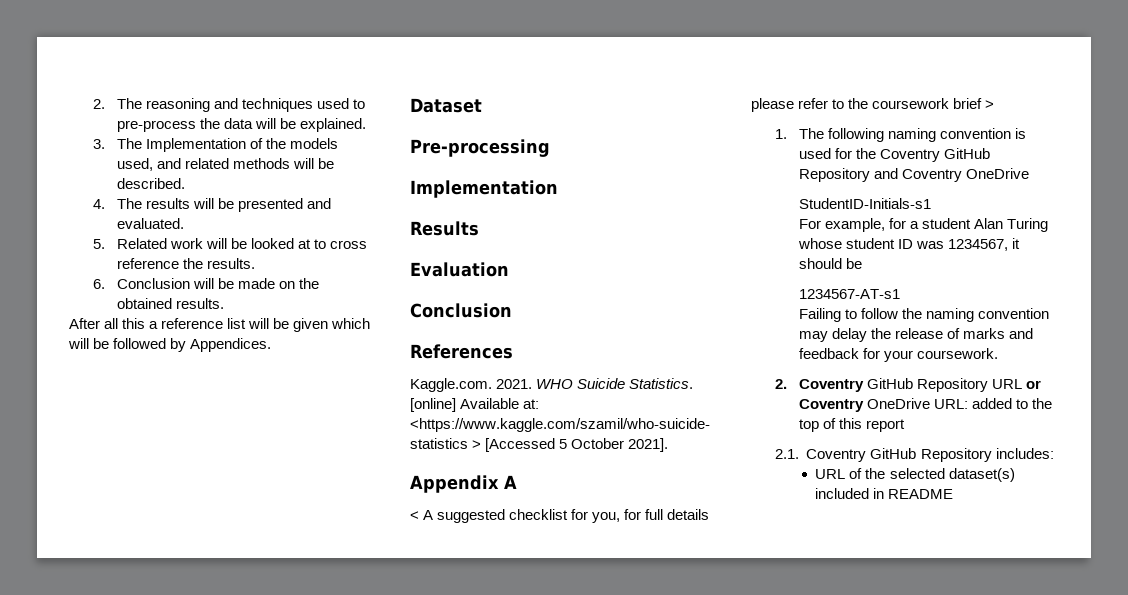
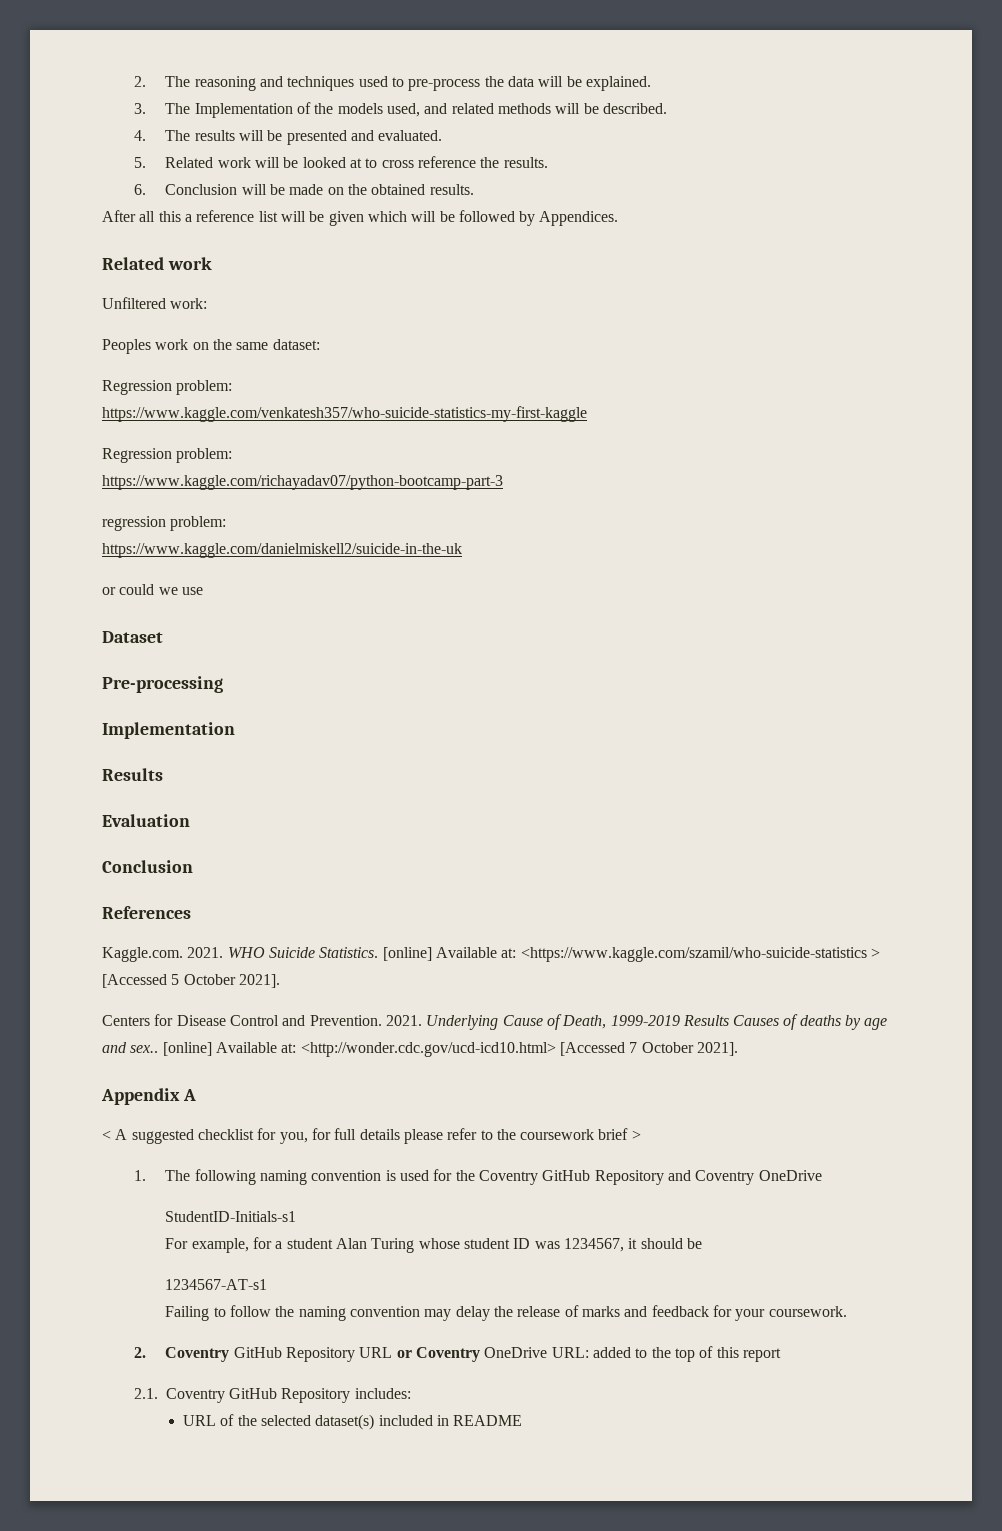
  After all this a reference list will be given which will be followed by Appendices.
+ Related work
+ Unfiltered work:
+ Peoples work on the same dataset:
+ Regression problem:
+ https://www.kaggle.com/venkatesh357/who-suicide-statistics-my-first-kaggle
+ Regression problem:
+ https://www.kaggle.com/richayadav07/python-bootcamp-part-3
+ regression problem:
+ https://www.kaggle.com/danielmiskell2/suicide-in-the-uk
+ or could we use
+ Centers for Disease Control and Prevention. 2021. Underlying Cause of Death, 1999-2019 Results Causes of deaths by age and sex.. [online] Available at: <http://wonder.cdc.gov/ucd-icd10.html> [Accessed 7 October 2021].

